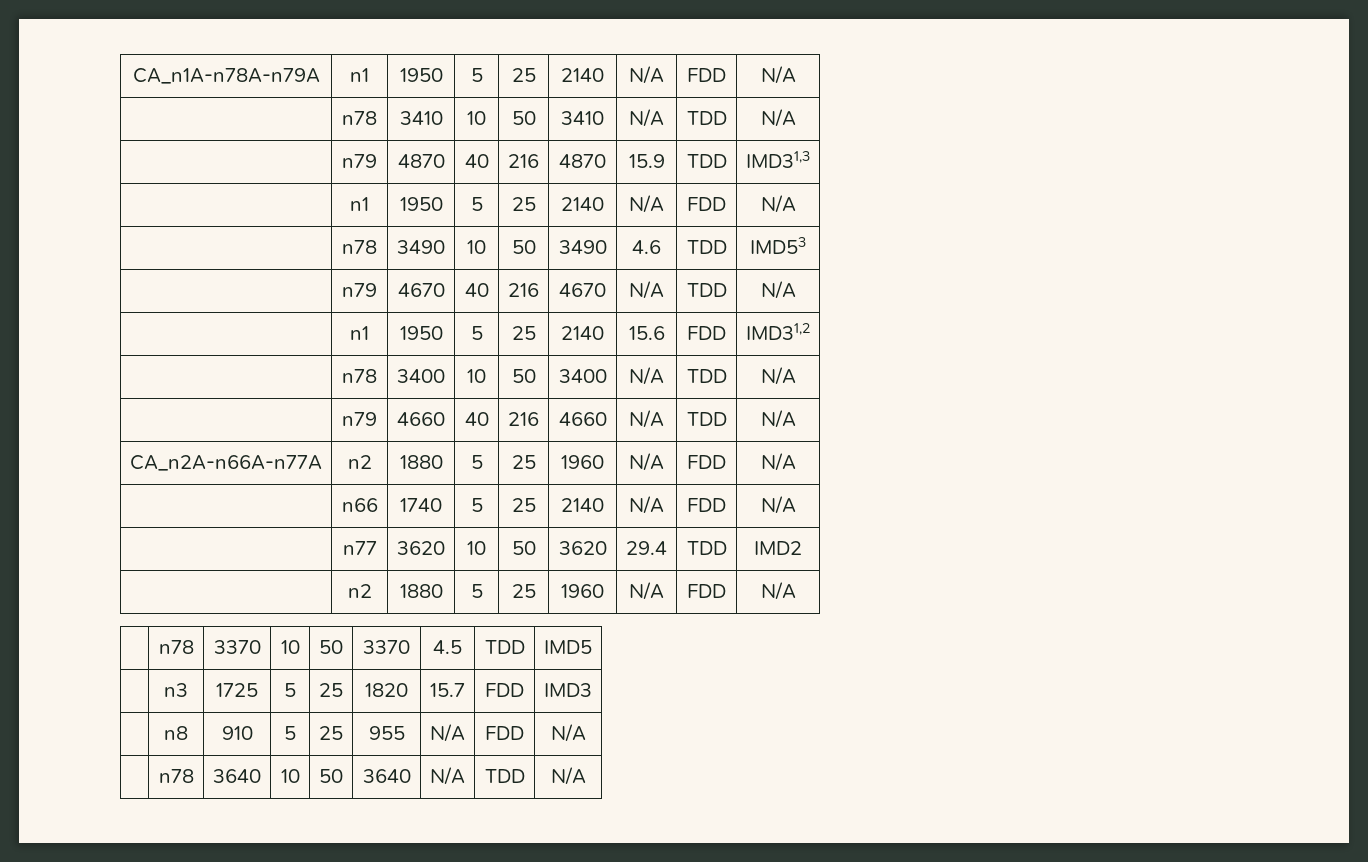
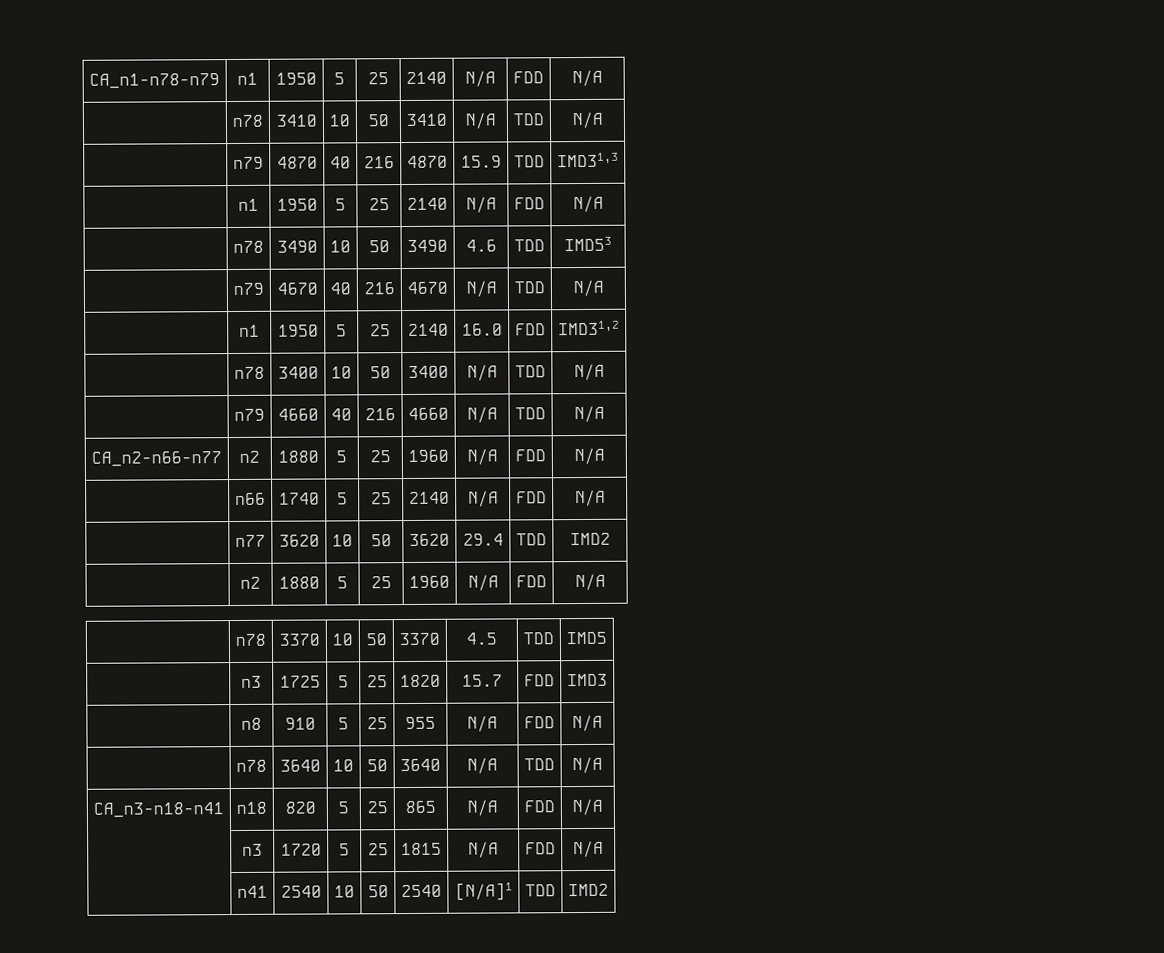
- CA_n1A-n78A-n79A | n1 | 1950 | 5 | 25 | 2140 | N/A | FDD | N/A
+ CA_n1-n78-n79 | n1 | 1950 | 5 | 25 | 2140 | N/A | FDD | N/A
- | n1 | 1950 | 5 | 25 | 2140 | 15.6 | FDD | IMD31,2
+ | n1 | 1950 | 5 | 25 | 2140 | 16.0 | FDD | IMD31,2
- CA_n2A-n66A-n77A | n2 | 1880 | 5 | 25 | 1960 | N/A | FDD | N/A
+ CA_n2-n66-n77 | n2 | 1880 | 5 | 25 | 1960 | N/A | FDD | N/A
+ CA_n3-n18-n41 | n18 | 820 | 5 | 25 | 865 | N/A | FDD | N/A
+ | n3 | 1720 | 5 | 25 | 1815 | N/A | FDD | N/A
+ | n41 | 2540 | 10 | 50 | 2540 | [N/A]1 | TDD | IMD2

